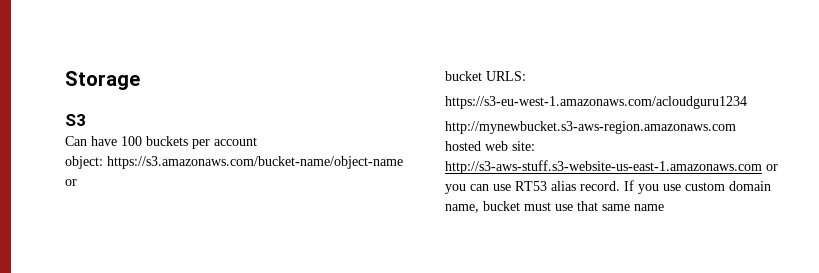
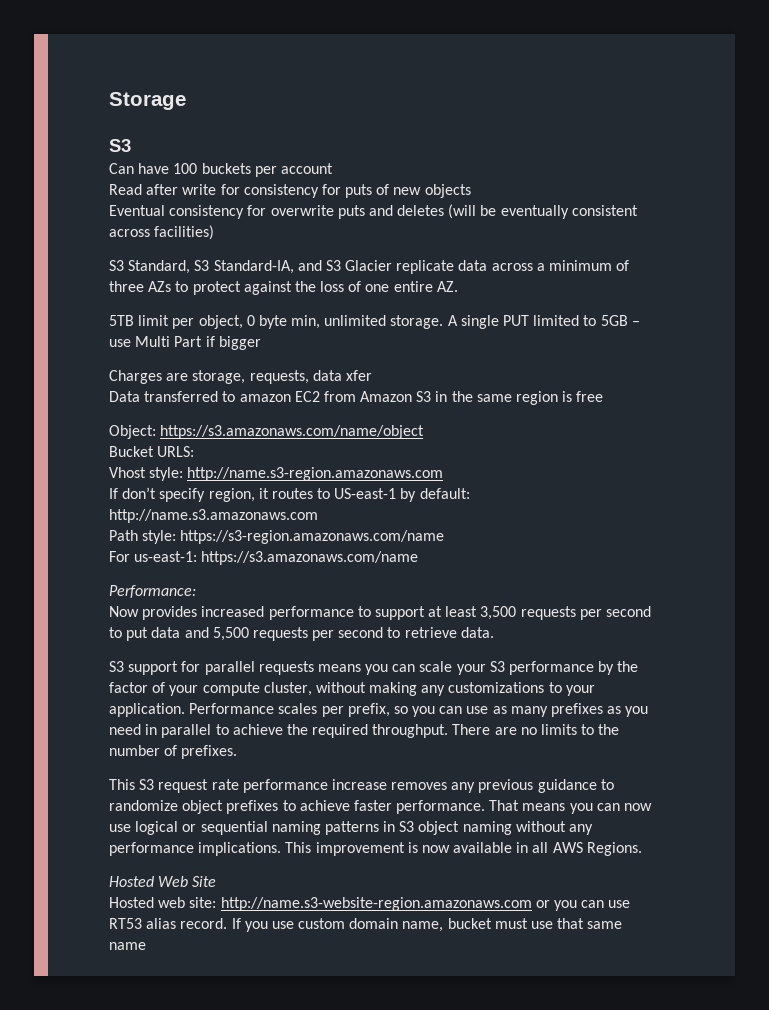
- object: https://s3.amazonaws.com/bucket-name/object-name or
- bucket URLS:
- https://s3-eu-west-1.amazonaws.com/acloudguru1234
- http://mynewbucket.s3-aws-region.amazonaws.com
- hosted web site: http://s3-aws-stuff.s3-website-us-east-1.amazonaws.com or you can use RT53 alias record.
+ Read after write for consistency for puts of new objects
+ Eventual consistency for overwrite puts and deletes (will be eventually consistent across facilities)
+ S3 Standard, S3 Standard-IA, and S3 Glacier replicate data across a minimum of three AZs to protect against the loss of one entire AZ.
+ 5TB limit per object, 0 byte min, unlimited storage. A single PUT limited to 5GB – use Multi Part if bigger
+ Charges are storage, requests, data xfer
+ Data transferred to amazon EC2 from Amazon S3 in the same region is free
+ Object: https://s3.amazonaws.com/name/object
+ Bucket URLS:
+ Vhost style: http://name.s3-region.amazonaws.com
+ If don’t specify region, it routes to US-east-1 by default: http://name.s3.amazonaws.com
+ Path style: https://s3-region.amazonaws.com/name
+ For us-east-1: https://s3.amazonaws.com/name
+ Performance:
+ Now provides increased performance to support at least 3,500 requests per second to put data and 5,500 requests per second to retrieve data.
+ S3 support for parallel requests means you can scale your S3 performance by the factor of your compute cluster, without making any customizations to your application. Performance scales per prefix, so you can use as many prefixes as you need in parallel to achieve the required throughput. There are no limits to the number of prefixes.
+ This S3 request rate performance increase removes any previous guidance to randomize object prefixes to achieve faster performance. That means you can now use logical or sequential naming patterns in S3 object naming without any performance implications. This improvement is now available in all AWS Regions.
+ Hosted Web Site
+ Hosted web site: http://name.s3-website-region.amazonaws.com or you can use RT53 alias record.

